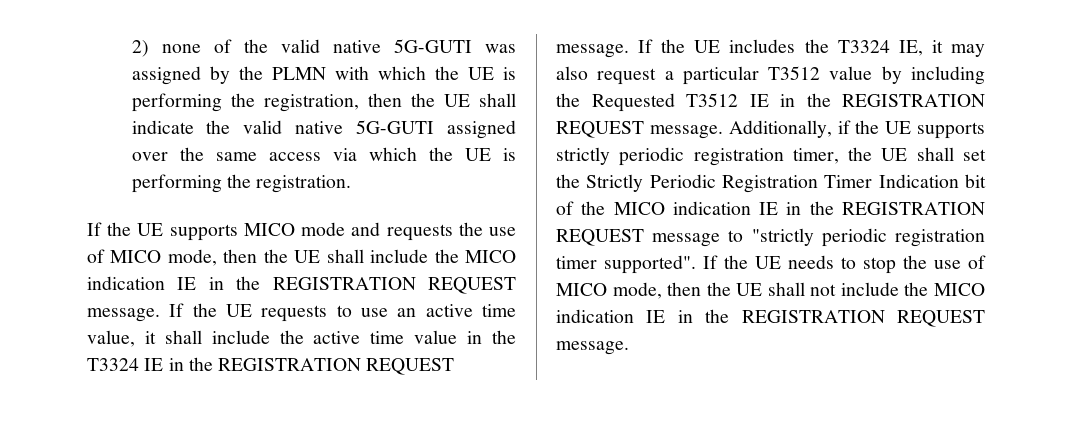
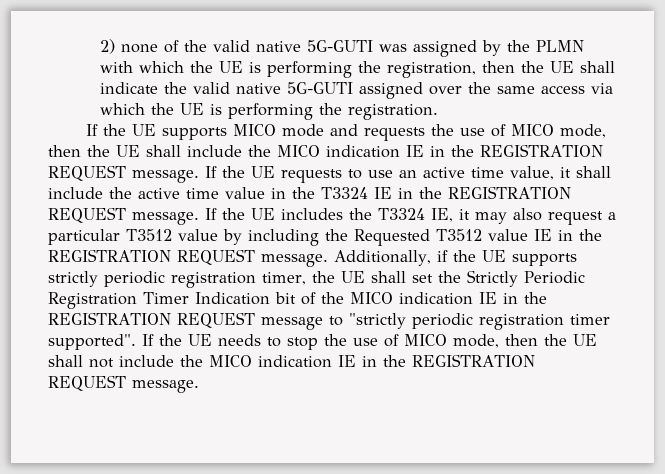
- If the UE includes the T3324 IE, it may also request a particular T3512 value by including the Requested T3512 IE in the REGISTRATION REQUEST message.
+ If the UE includes the T3324 IE, it may also request a particular T3512 value by including the Requested T3512 value IE in the REGISTRATION REQUEST message.

